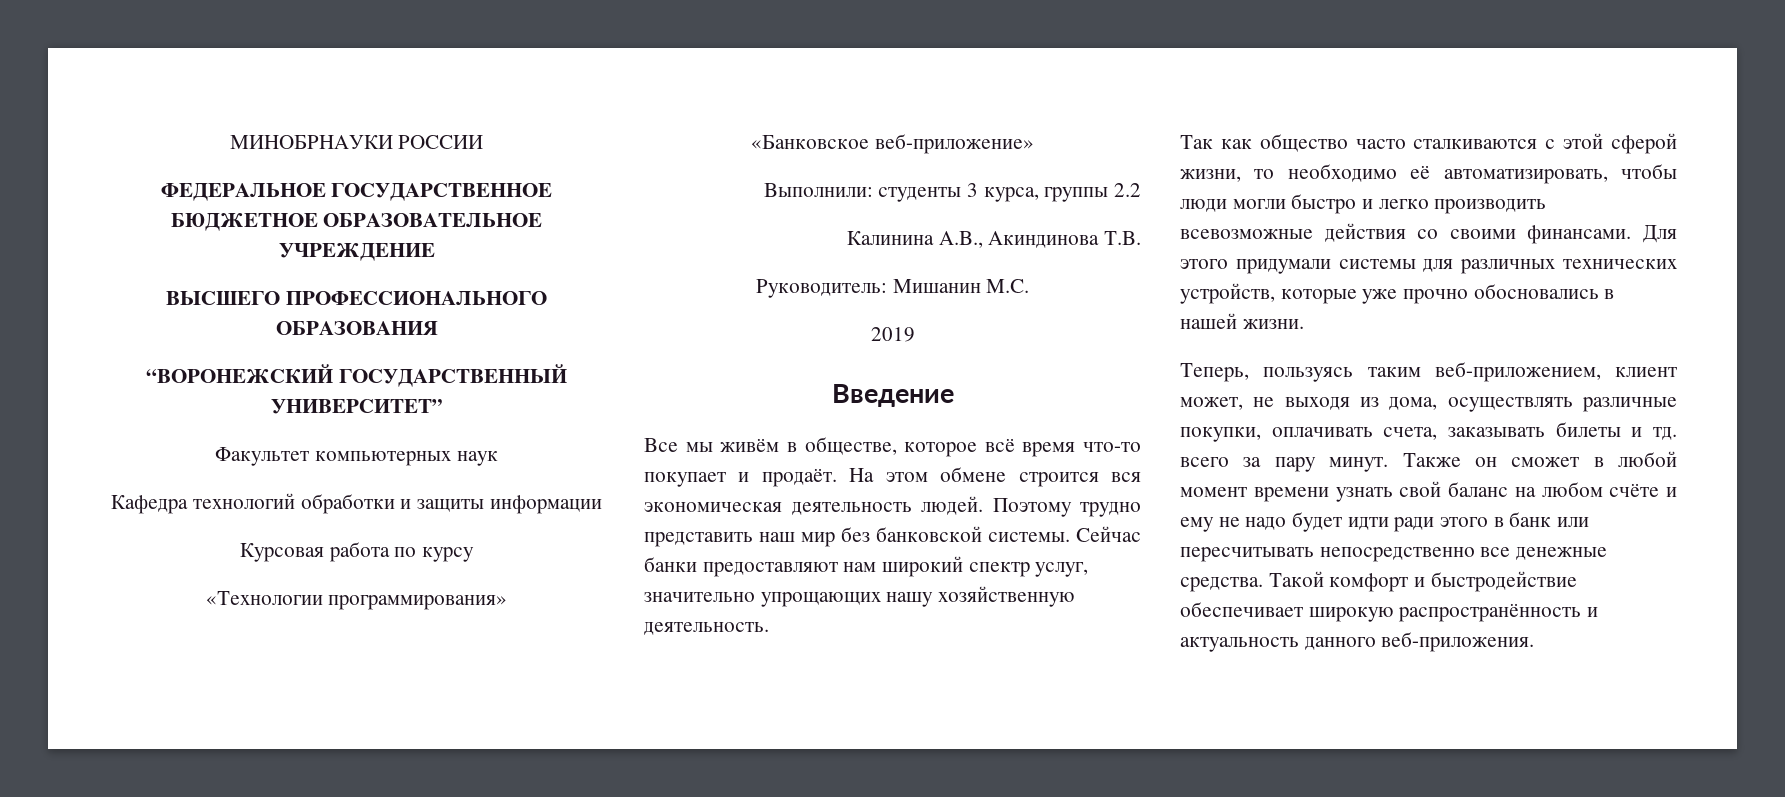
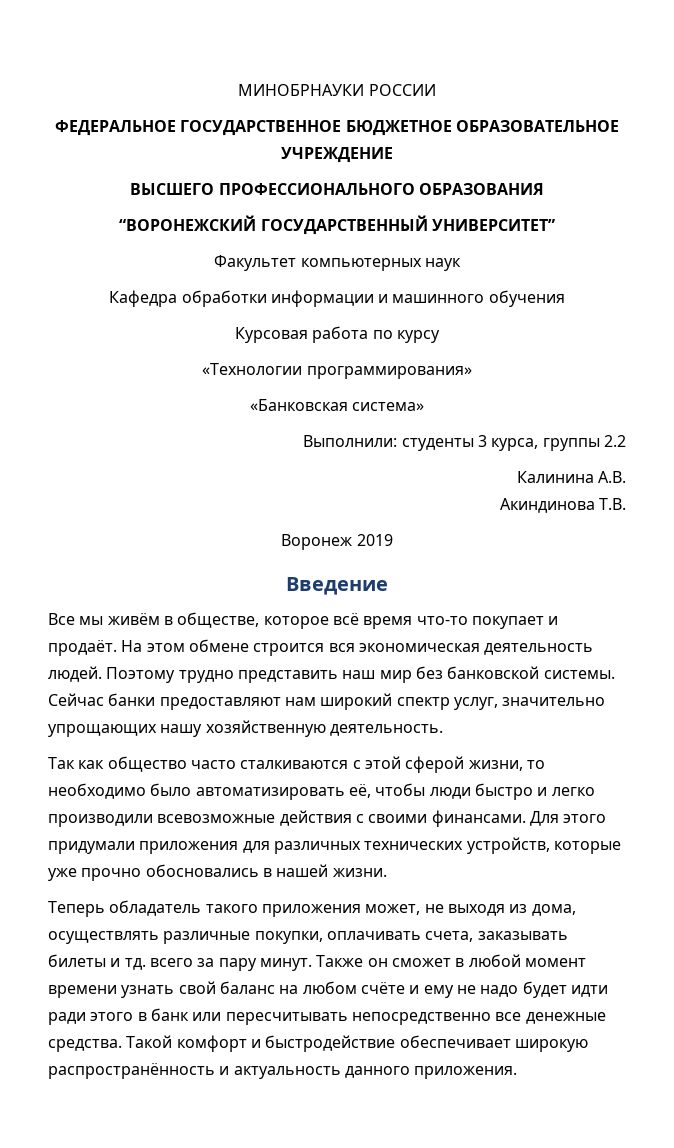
- Кафедра технологий обработки и защиты информации
+ Кафедра обработки информации и машинного обучения
- «Банковское веб-приложение»
+ «Банковская система»
- Калинина А.В., Акиндинова Т.В.
+ Калинина А.В.
+ Акиндинова Т.В.
- Руководитель: Мишанин М.С.
- 2019
+ Воронеж 2019
- Так как общество часто сталкиваются с этой сферой жизни, то необходимо её автоматизировать, чтобы люди могли быстро и легко производить всевозможные действия со своими финансами.
+ Так как общество часто сталкиваются с этой сферой жизни, то необходимо было автоматизировать её, чтобы люди быстро и легко производили всевозможные действия с своими финансами.
- Для этого придумали системы для различных технических устройств, которые уже прочно обосновались в нашей жизни.
+ Для этого придумали приложения для различных технических устройств, которые уже прочно обосновались в нашей жизни.
- Теперь, пользуясь таким веб-приложением, клиент может, не выходя из дома, осуществлять различные покупки, оплачивать счета, заказывать билеты и тд. всего за пару минут.
+ Теперь обладатель такого приложения может, не выходя из дома, осуществлять различные покупки, оплачивать счета, заказывать билеты и тд. всего за пару минут.
- Такой комфорт и быстродействие обеспечивает широкую распространённость и актуальность данного веб-приложения.
+ Такой комфорт и быстродействие обеспечивает широкую распространённость и актуальность данного приложения.

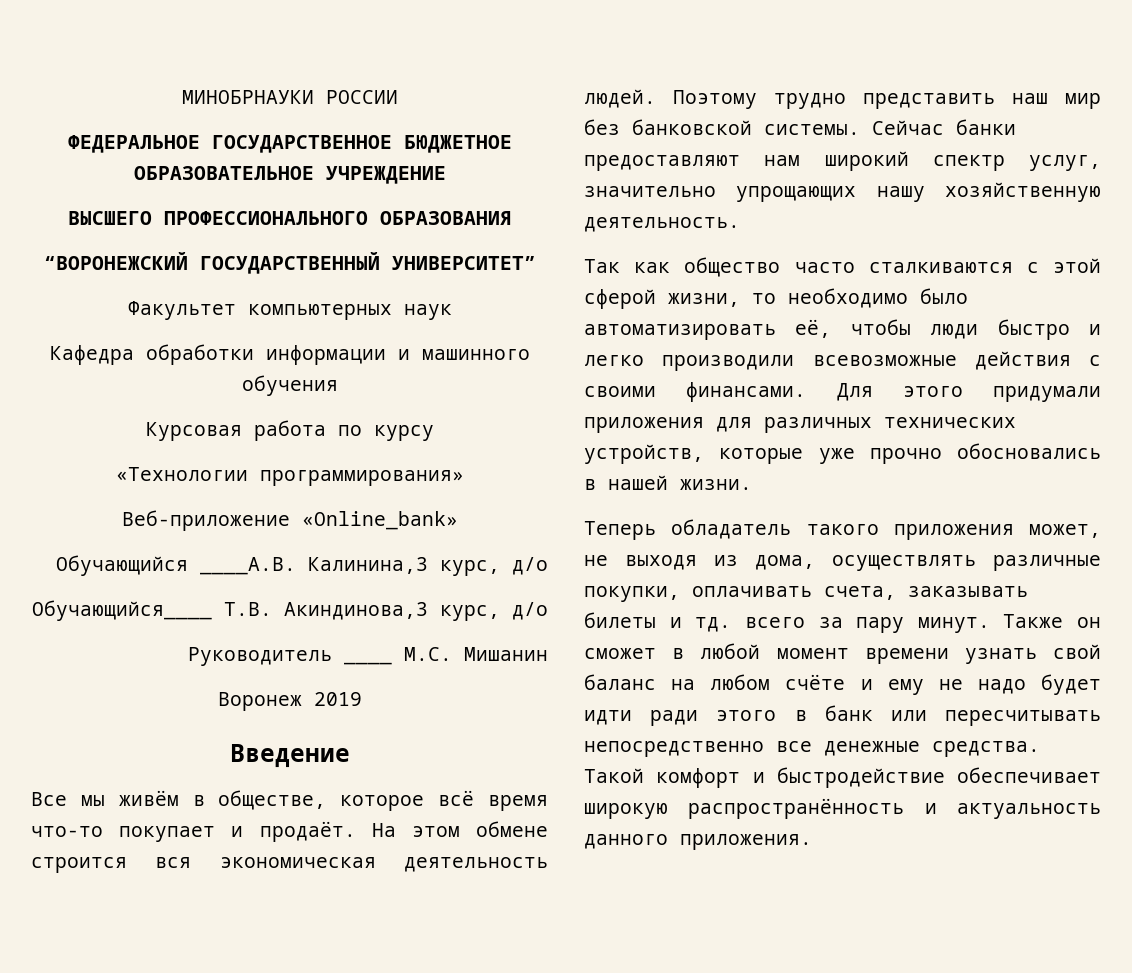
- «Банковская система»
- Выполнили: студенты 3 курса, группы 2.2
- Калинина А.В.
- Акиндинова Т.В.
+ Веб-приложение «Online_bank»
+ Обучающийся ____А.В. Калинина,3 курс, д/о
+ Обучающийся____ Т.В. Акиндинова,3 курс, д/о
+ Руководитель ____ М.С. Мишанин

